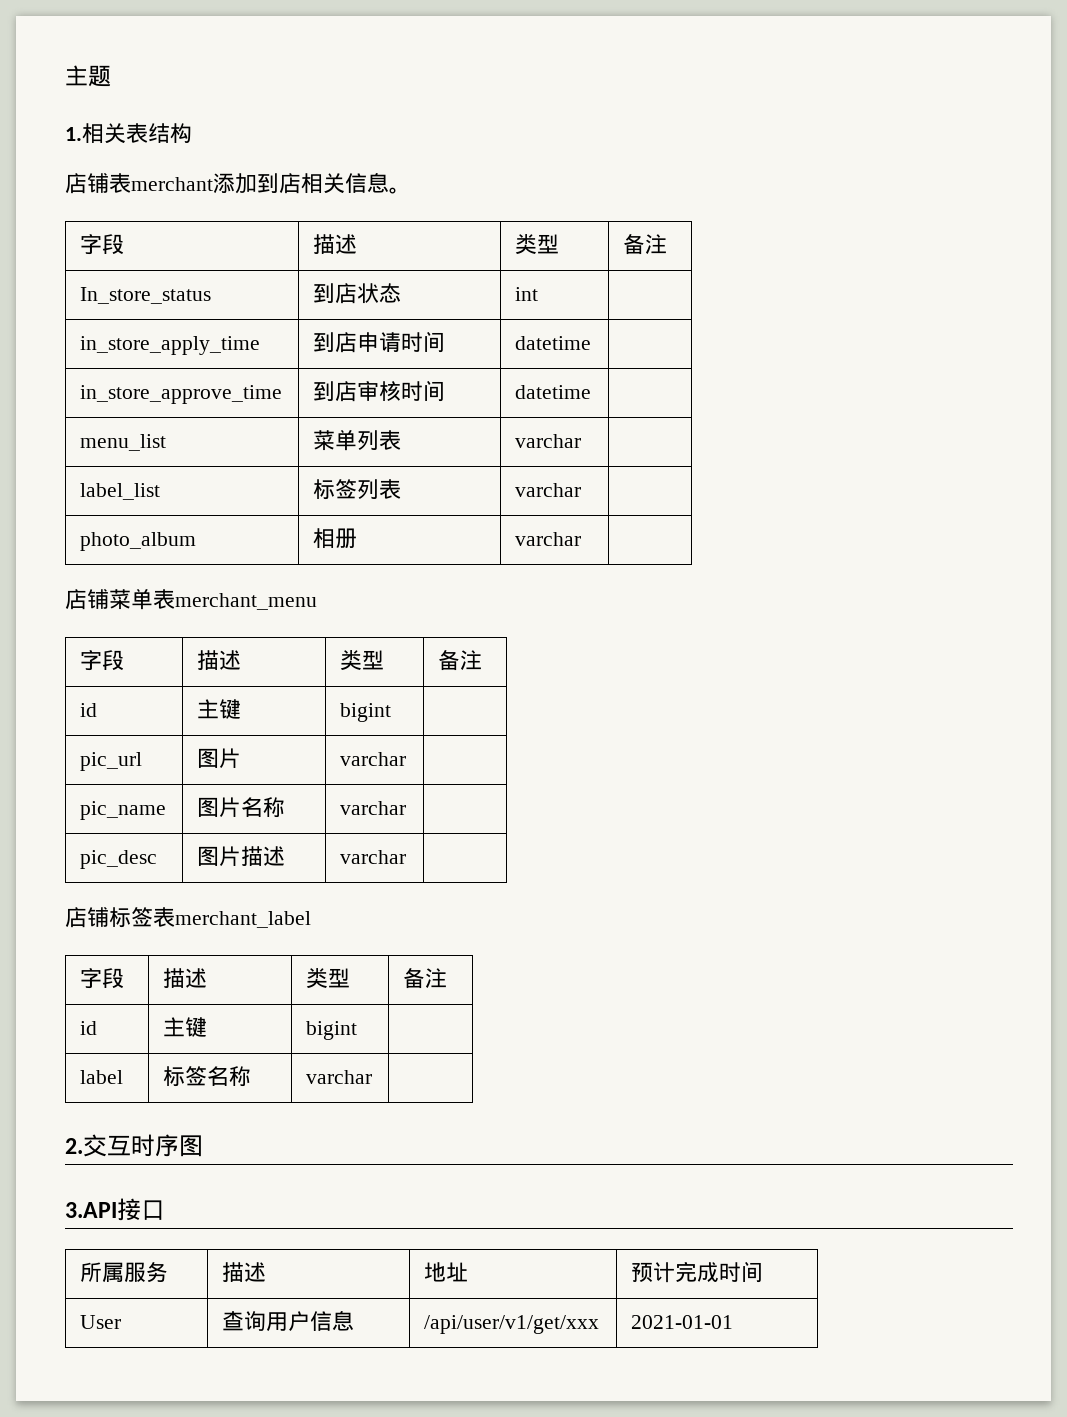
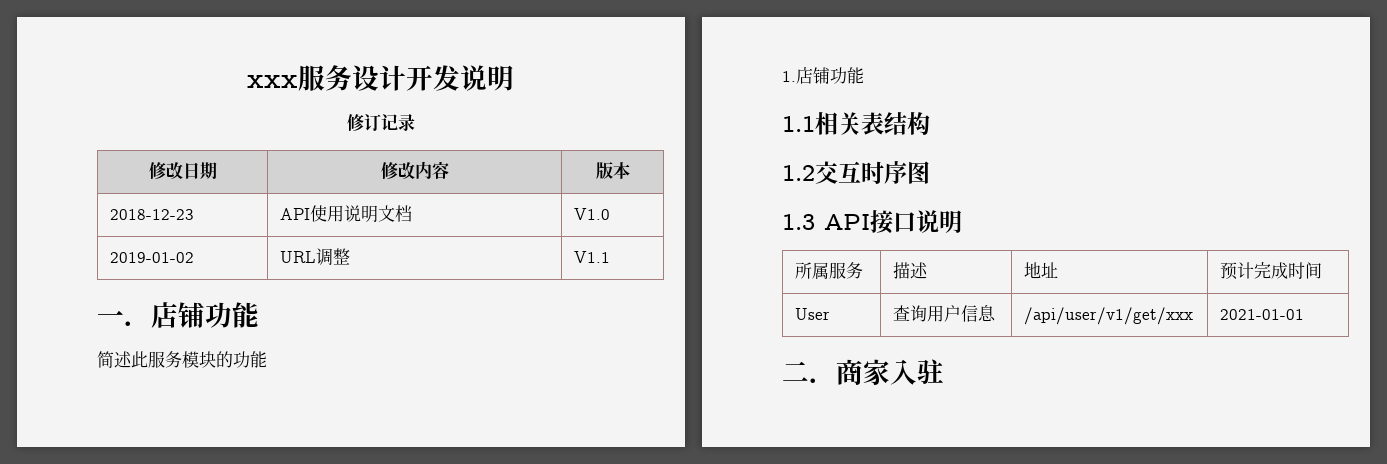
- 主题
- 1.相关表结构
- 店铺表merchant添加到店相关信息。
- 字段 | 描述 | 类型 | 备注
- In_store_status | 到店状态 | int |
- in_store_apply_time | 到店申请时间 | datetime |
- in_store_approve_time | 到店审核时间 | datetime |
- menu_list | 菜单列表 | varchar |
- label_list | 标签列表 | varchar |
- photo_album | 相册 | varchar |
- 店铺菜单表merchant_menu
- 字段 | 描述 | 类型 | 备注
- id | 主键 | bigint |
- pic_url | 图片 | varchar |
- pic_name | 图片名称 | varchar |
- pic_desc | 图片描述 | varchar |
- 店铺标签表merchant_label
- 字段 | 描述 | 类型 | 备注
- id | 主键 | bigint |
- label | 标签名称 | varchar |
- 2.交互时序图
+ xxx服务设计开发说明
+ 修订记录
+ 修改日期 | 修改内容 | 版本
+ 2018-12-23 | API使用说明文档 | V1.0
+ 2019-01-02 | URL调整 | V1.1
+ 一．店铺功能
+ 简述此服务模块的功能
+ 1.店铺功能
+ 1.1相关表结构
+ 1.2交互时序图
- 3.API接口
+ 1.3 API接口说明
+ 二．商家入驻

